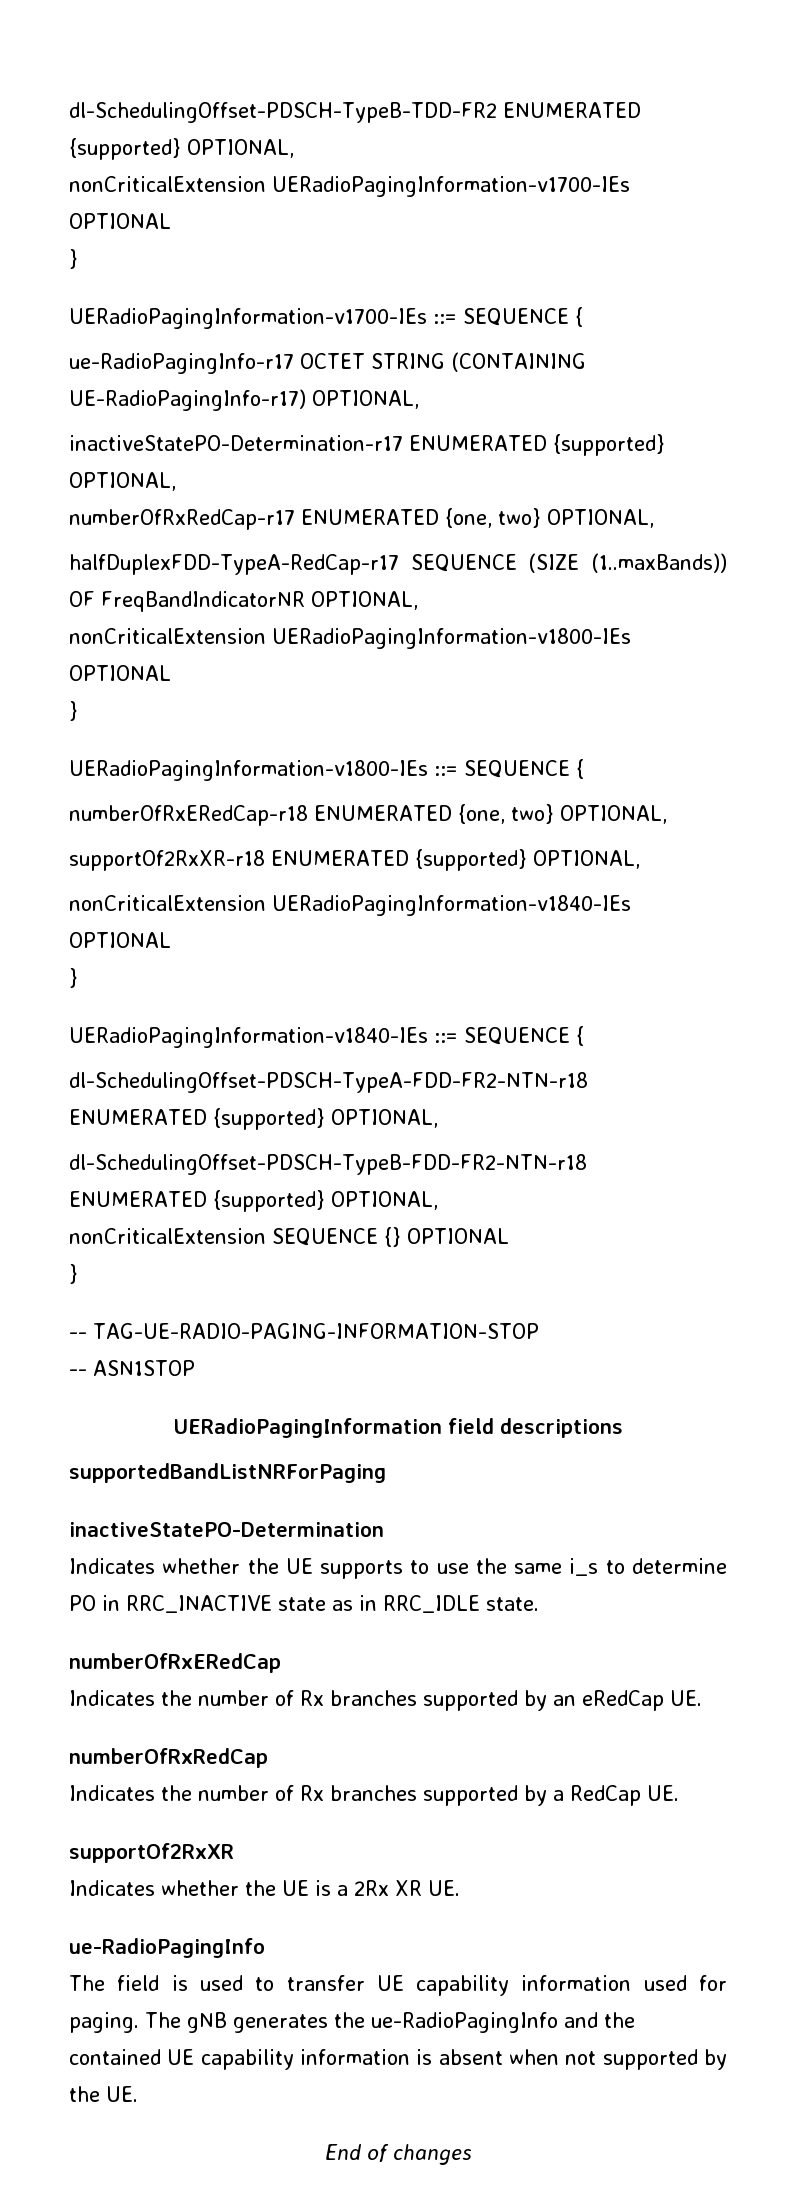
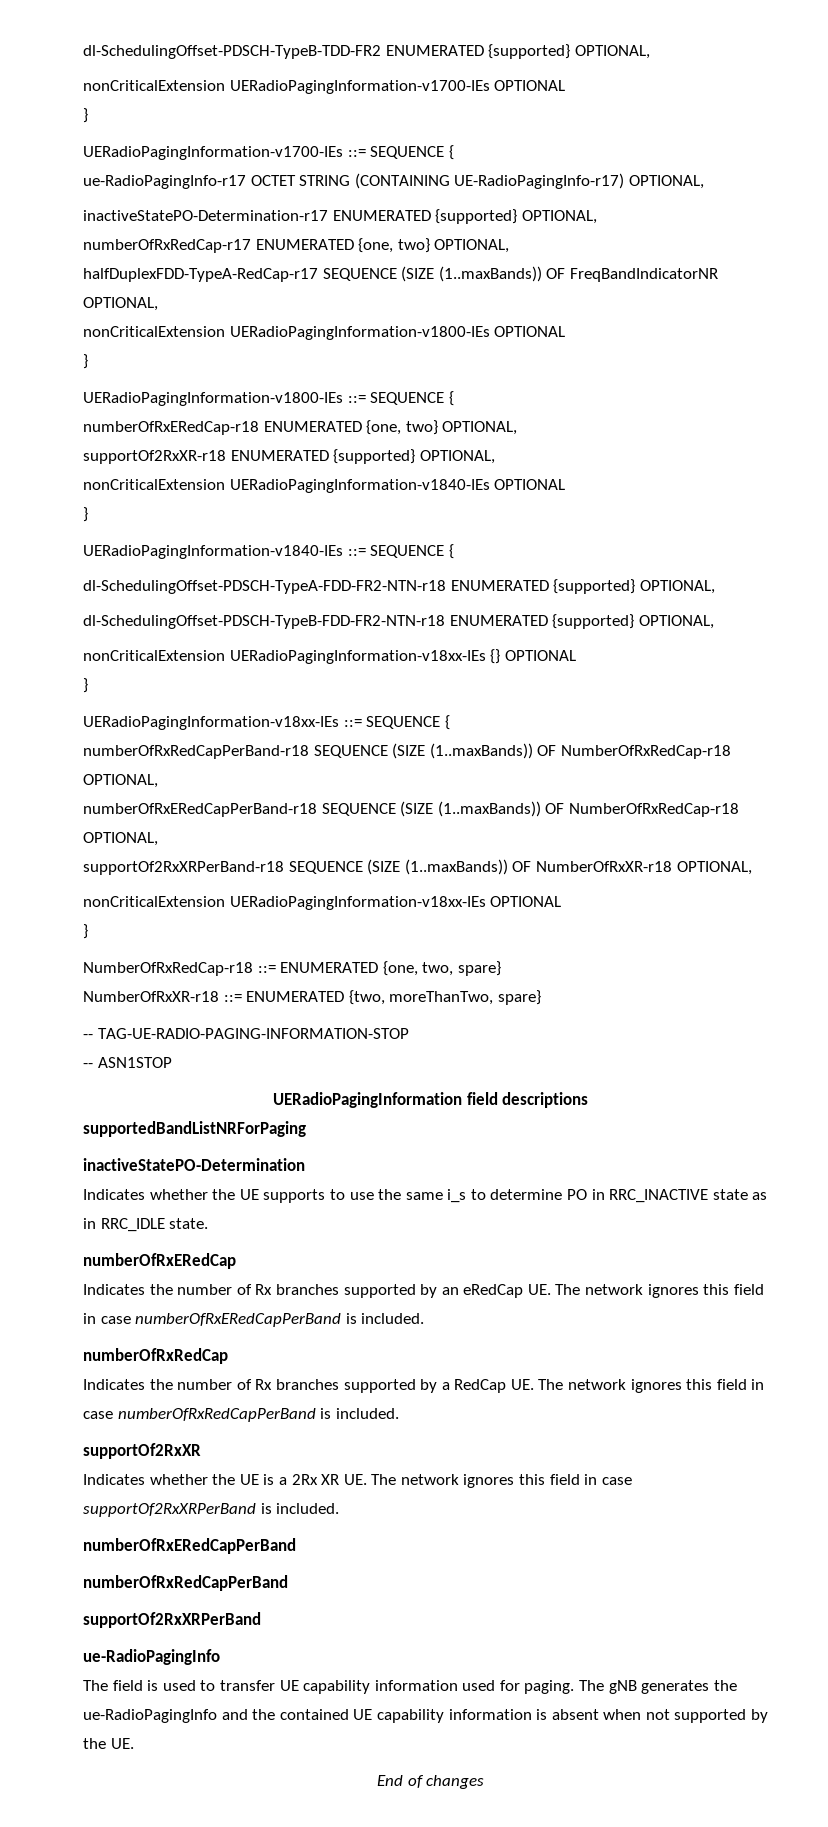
- nonCriticalExtension SEQUENCE {} OPTIONAL
+ nonCriticalExtension UERadioPagingInformation-v18xx-IEs {} OPTIONAL
+ UERadioPagingInformation-v18xx-IEs ::= SEQUENCE {
+ numberOfRxRedCapPerBand-r18 SEQUENCE (SIZE (1..maxBands)) OF NumberOfRxRedCap-r18 OPTIONAL,
+ numberOfRxERedCapPerBand-r18 SEQUENCE (SIZE (1..maxBands)) OF NumberOfRxRedCap-r18 OPTIONAL,
+ supportOf2RxXRPerBand-r18 SEQUENCE (SIZE (1..maxBands)) OF NumberOfRxXR-r18 OPTIONAL,
+ nonCriticalExtension UERadioPagingInformation-v18xx-IEs OPTIONAL
+ }
+ NumberOfRxRedCap-r18 ::= ENUMERATED {one, two, spare}
+ NumberOfRxXR-r18 ::= ENUMERATED {two, moreThanTwo, spare}
- Indicates the number of Rx branches supported by an eRedCap UE.
+ Indicates the number of Rx branches supported by an eRedCap UE. The network ignores this field in case numberOfRxERedCapPerBand is included.
- Indicates the number of Rx branches supported by a RedCap UE.
+ Indicates the number of Rx branches supported by a RedCap UE. The network ignores this field in case numberOfRxRedCapPerBand is included.
- Indicates whether the UE is a 2Rx XR UE.
+ Indicates whether the UE is a 2Rx XR UE. The network ignores this field in case supportOf2RxXRPerBand is included.
+ numberOfRxERedCapPerBand
+ numberOfRxRedCapPerBand
+ supportOf2RxXRPerBand

